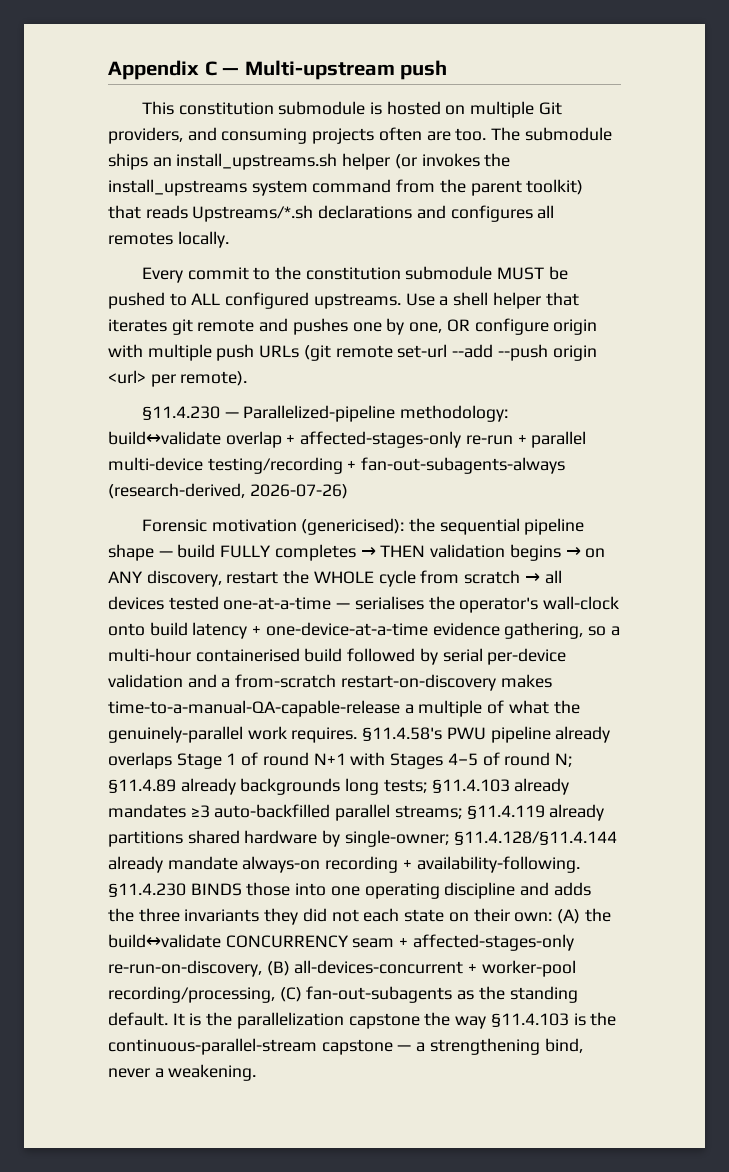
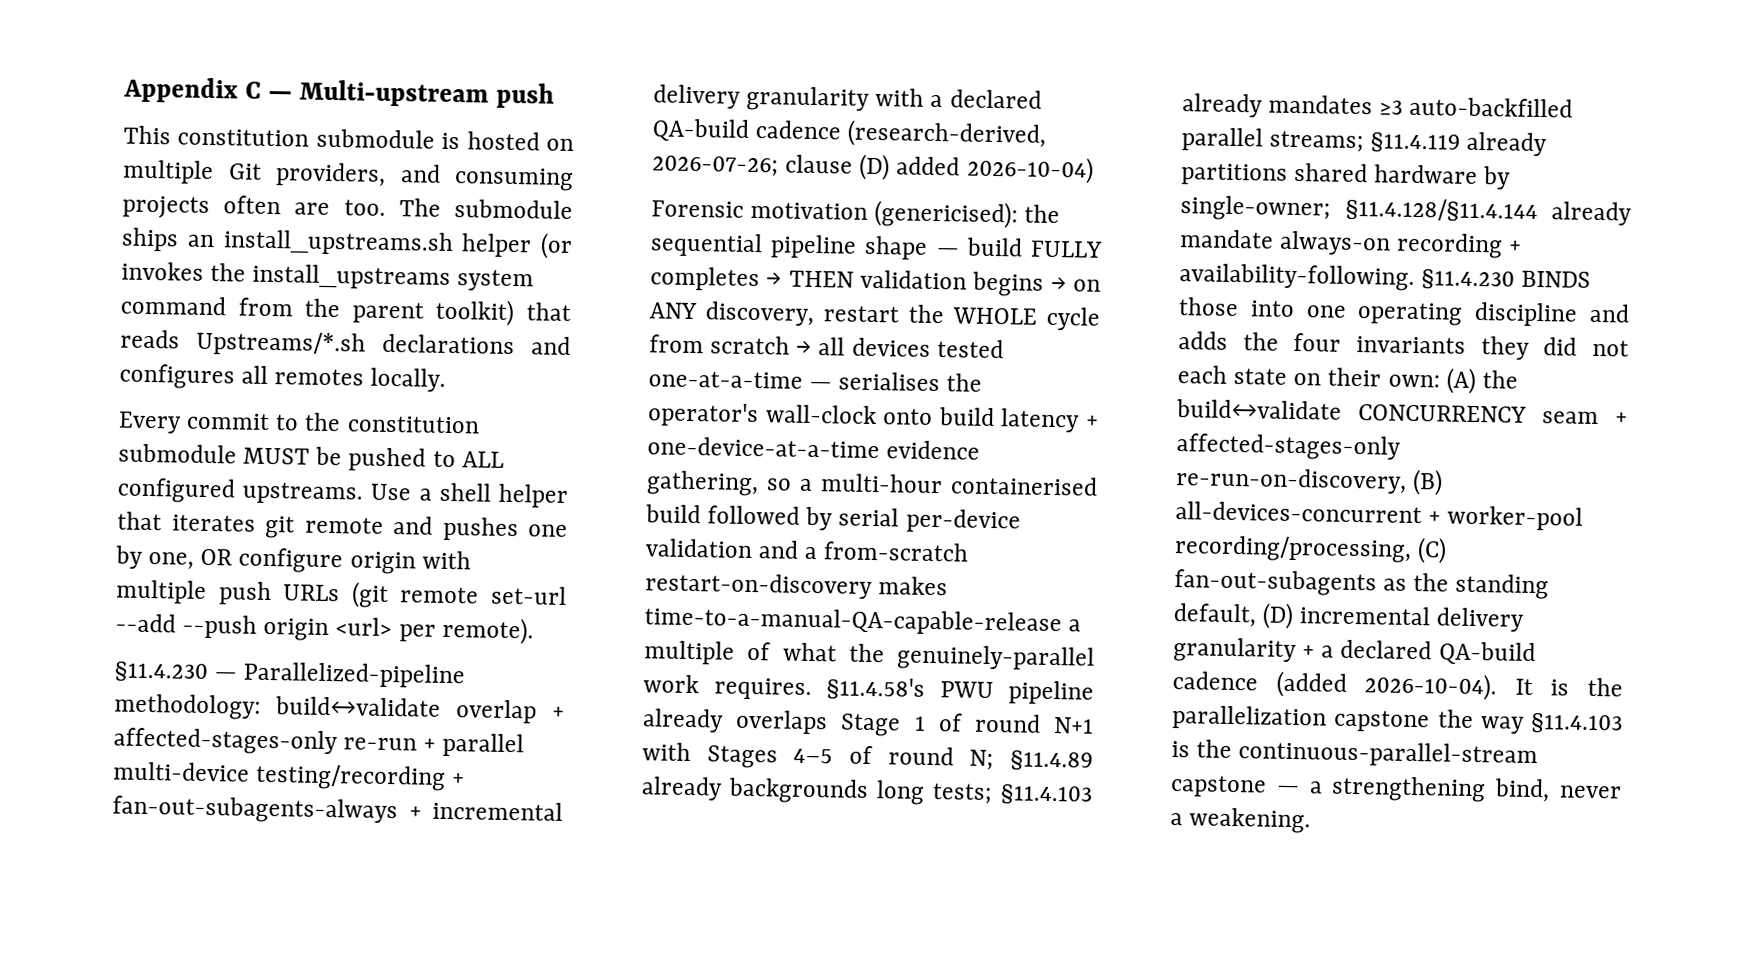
- §11.4.230 — Parallelized-pipeline methodology: build↔validate overlap + affected-stages-only re-run + parallel multi-device testing/recording + fan-out-subagents-always (research-derived, 2026-07-26)
+ §11.4.230 — Parallelized-pipeline methodology: build↔validate overlap + affected-stages-only re-run + parallel multi-device testing/recording + fan-out-subagents-always + incremental delivery granularity with a declared QA-build cadence (research-derived, 2026-07-26; clause (D) added 2026-10-04)
- §11.4.230 BINDS those into one operating discipline and adds the three invariants they did not each state on their own: (A) the build↔validate CONCURRENCY seam + affected-stages-only re-run-on-discovery, (B) all-devices-concurrent + worker-pool recording/processing, (C) fan-out-subagents as the standing default.
+ §11.4.230 BINDS those into one operating discipline and adds the four invariants they did not each state on their own: (A) the build↔validate CONCURRENCY seam + affected-stages-only re-run-on-discovery, (B) all-devices-concurrent + worker-pool recording/processing, (C) fan-out-subagents as the standing default, (D) incremental delivery granularity + a declared QA-build cadence (added 2026-10-04).

